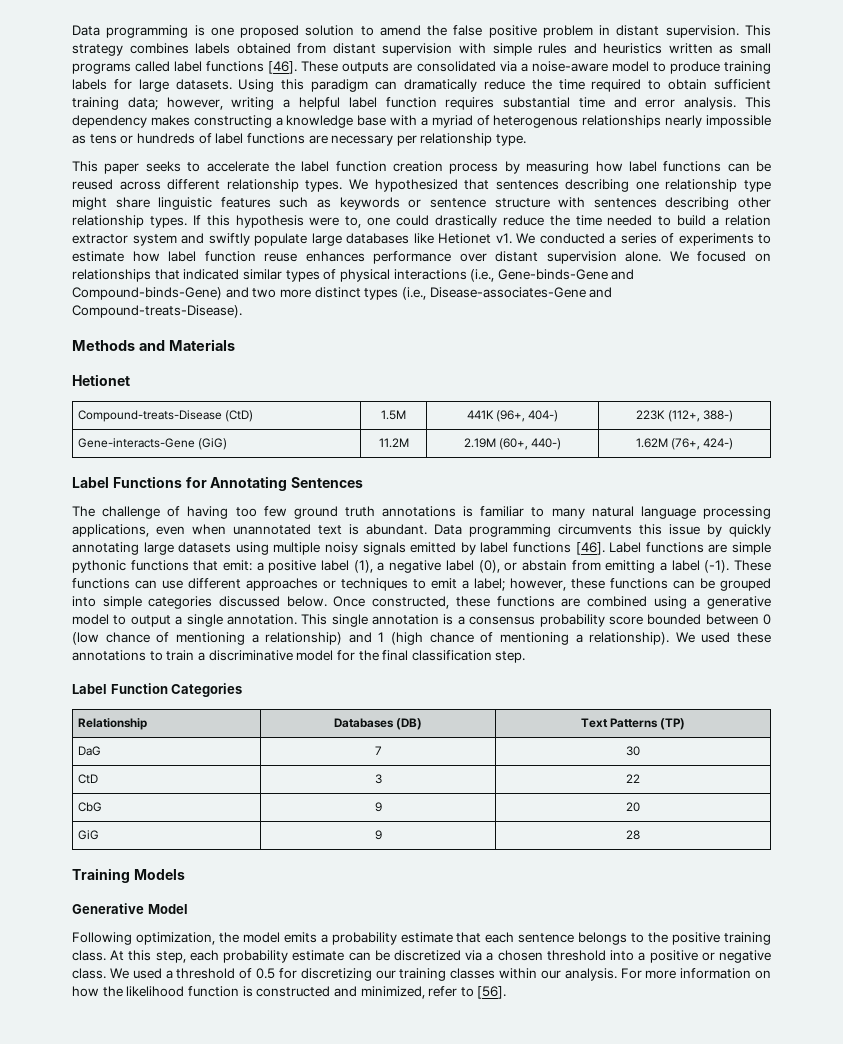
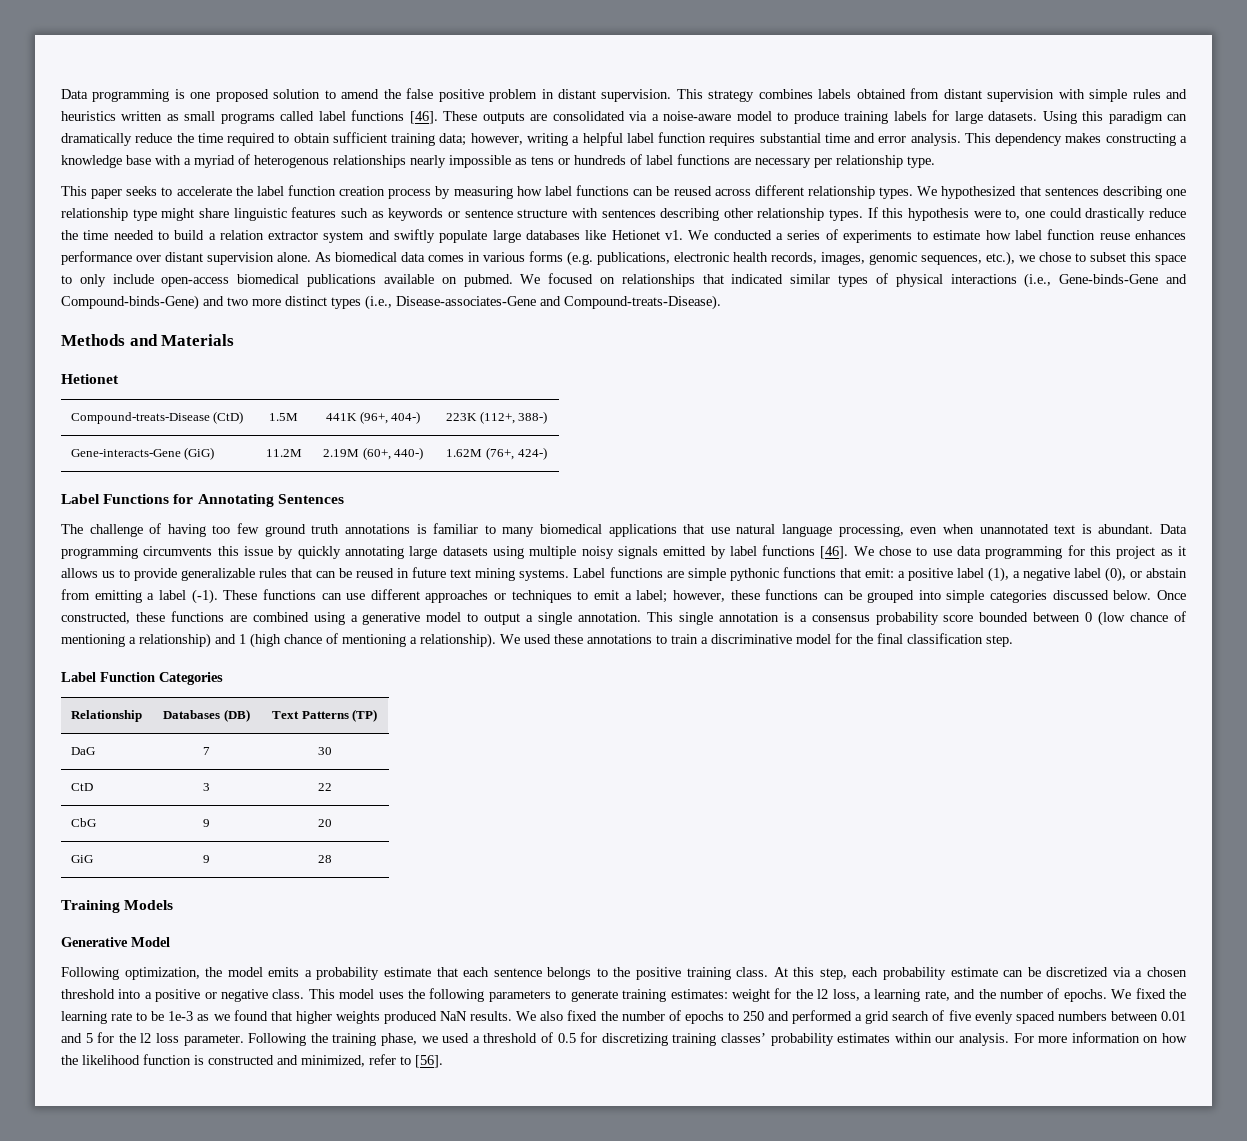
+ As biomedical data comes in various forms (e.g. publications, electronic health records, images, genomic sequences, etc.), we chose to subset this space to only include open-access biomedical publications available on pubmed.
- The challenge of having too few ground truth annotations is familiar to many natural language processing applications, even when unannotated text is abundant.
+ The challenge of having too few ground truth annotations is familiar to many biomedical applications that use natural language processing, even when unannotated text is abundant.
+ We chose to use data programming for this project as it allows us to provide generalizable rules that can be reused in future text mining systems.
- We used a threshold of 0.5 for discretizing our training classes within our analysis.
+ This model uses the following parameters to generate training estimates: weight for the l2 loss, a learning rate, and the number of epochs. We fixed the learning rate to be 1e-3 as we found that higher weights produced NaN results. We also fixed the number of epochs to 250 and performed a grid search of five evenly spaced numbers between 0.01 and 5 for the l2 loss parameter. Following the training phase, we used a threshold of 0.5 for discretizing training classes’ probability estimates within our analysis.

